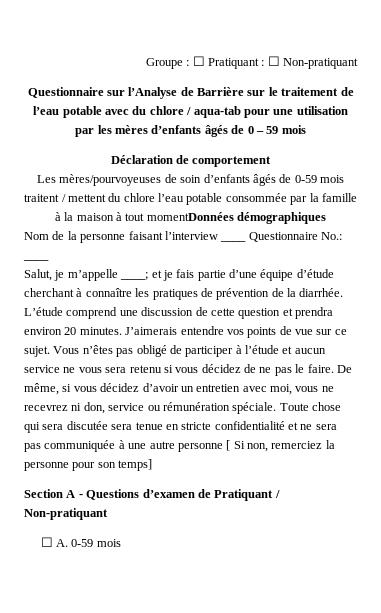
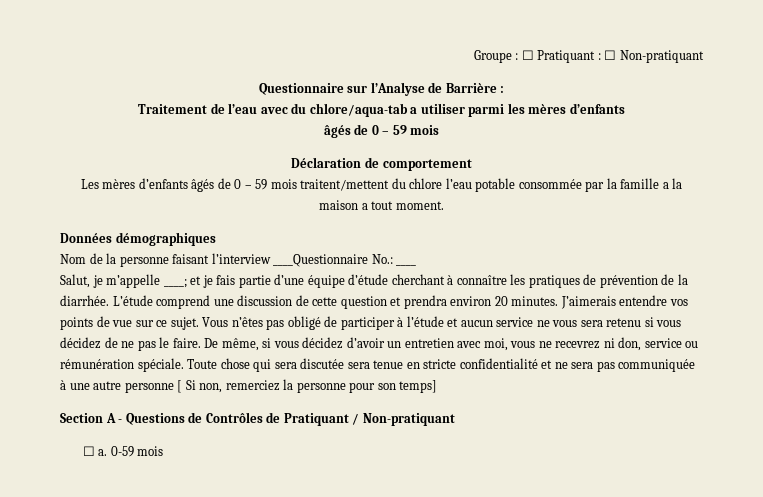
- Questionnaire sur l’Analyse de Barrière sur le traitement de l’eau potable avec du chlore / aqua-tab pour une utilisation par les mères d’enfants âgés de 0 – 59 mois
+ Questionnaire sur l’Analyse de Barrière :
+ Traitement de l’eau avec du chlore/aqua-tab a utiliser parmi les mères d’enfants
+ âgés de 0 – 59 mois
- Les mères/pourvoyeuses de soin d’enfants âgés de 0-59 mois traitent / mettent du chlore l’eau potable consommée par la famille à la maison à tout momentDonnées démographiques
+ Les mères d’enfants âgés de 0 – 59 mois traitent/mettent du chlore l’eau potable consommée par la famille a la maison a tout moment.
+ Données démographiques
- Nom de la personne faisant l’interview ____ Questionnaire No.: ____
+ Nom de la personne faisant l’interview ____Questionnaire No.: ____
- Section A - Questions d’examen de Pratiquant / Non-pratiquant
+ Section A - Questions de Contrôles de Pratiquant / Non-pratiquant
- ☐ A. 0-59 mois
+ ☐ a. 0-59 mois

